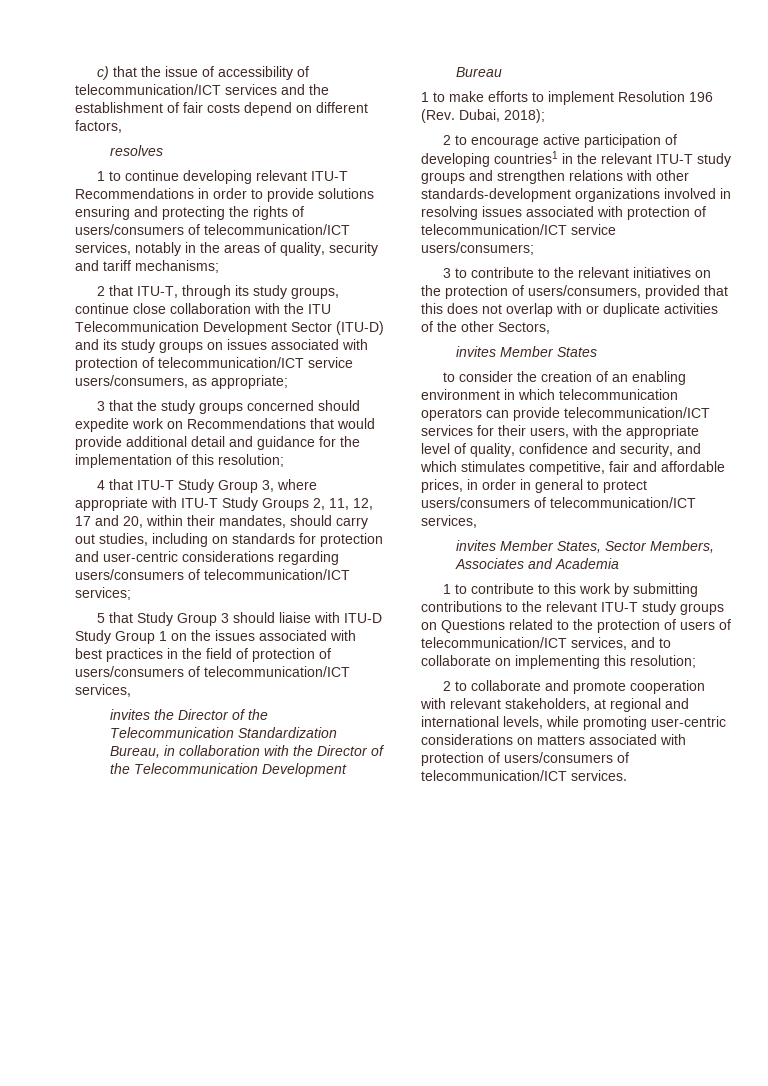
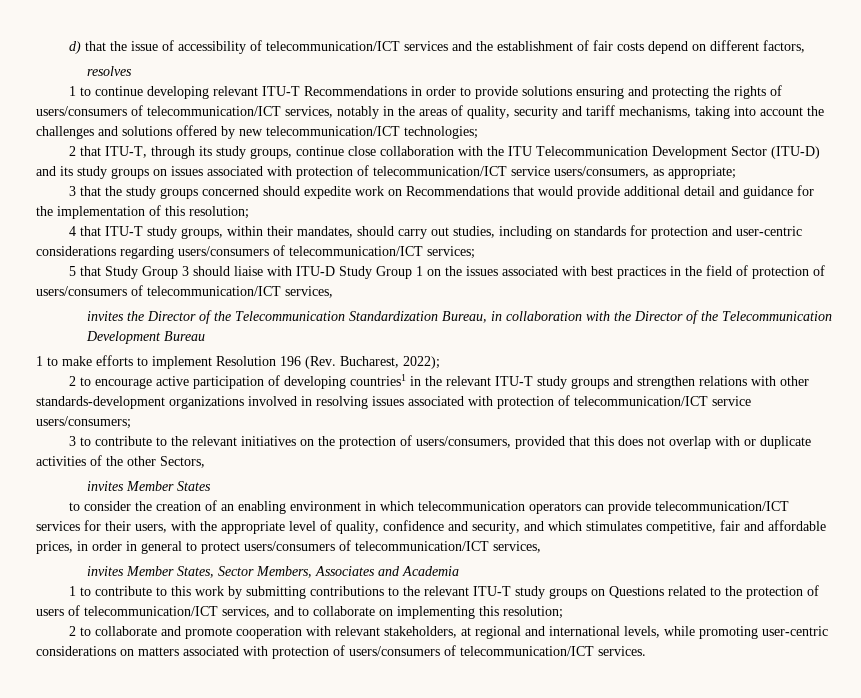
- c) that the issue of accessibility of telecommunication/ICT services and the establishment of fair costs depend on different factors,
+ d) that the issue of accessibility of telecommunication/ICT services and the establishment of fair costs depend on different factors,
- 1 to continue developing relevant ITU-T Recommendations in order to provide solutions ensuring and protecting the rights of users/consumers of telecommunication/ICT services, notably in the areas of quality, security and tariff mechanisms;
+ 1 to continue developing relevant ITU-T Recommendations in order to provide solutions ensuring and protecting the rights of users/consumers of telecommunication/ICT services, notably in the areas of quality, security and tariff mechanisms, taking into account the challenges and solutions offered by new telecommunication/ICT technologies;
- 4 that ITU-T Study Group 3, where appropriate with ITU-T Study Groups 2, 11, 12, 17 and 20, within their mandates, should carry out studies, including on standards for protection and user-centric considerations regarding users/consumers of telecommunication/ICT services;
+ 4 that ITU-T study groups, within their mandates, should carry out studies, including on standards for protection and user-centric considerations regarding users/consumers of telecommunication/ICT services;
- 1 to make efforts to implement Resolution 196 (Rev. Dubai, 2018);
+ 1 to make efforts to implement Resolution 196 (Rev. Bucharest, 2022);

